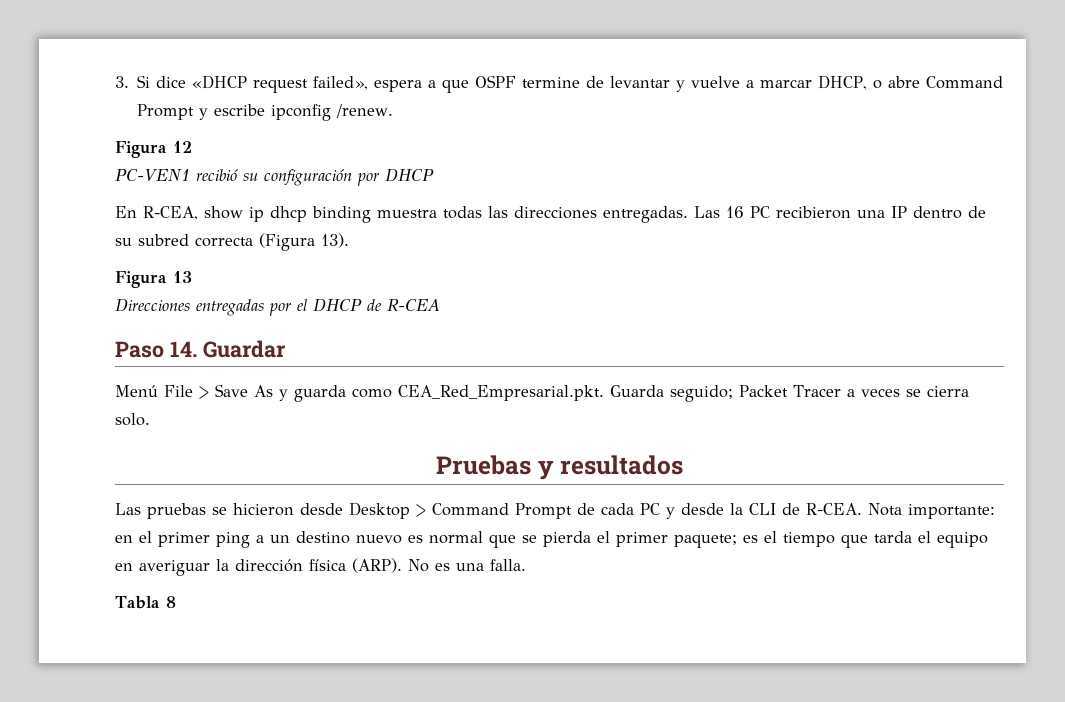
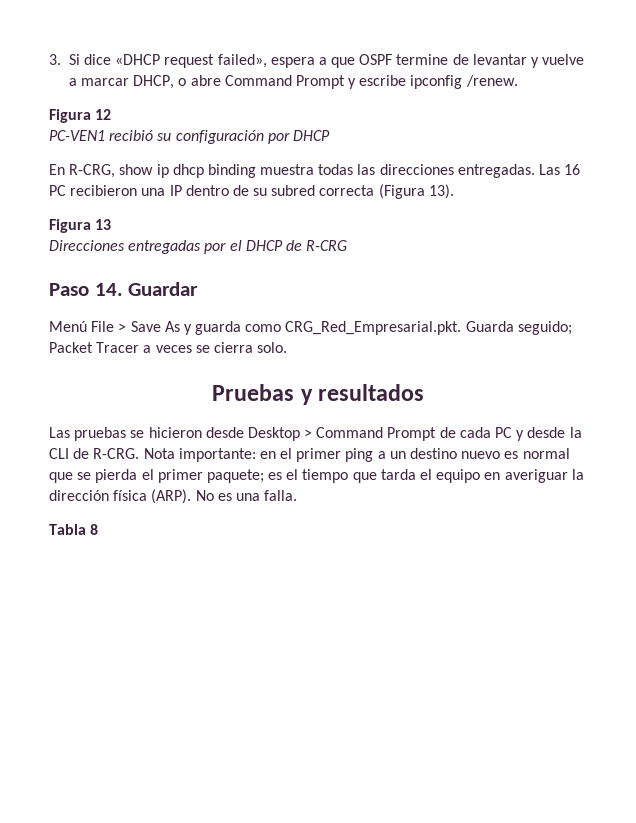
- En R-CEA, show ip dhcp binding muestra todas las direcciones entregadas.
+ En R-CRG, show ip dhcp binding muestra todas las direcciones entregadas.
- Direcciones entregadas por el DHCP de R-CEA
+ Direcciones entregadas por el DHCP de R-CRG
- Menú File > Save As y guarda como CEA_Red_Empresarial.pkt. Guarda seguido; Packet Tracer a veces se cierra solo.
+ Menú File > Save As y guarda como CRG_Red_Empresarial.pkt. Guarda seguido; Packet Tracer a veces se cierra solo.
- Las pruebas se hicieron desde Desktop > Command Prompt de cada PC y desde la CLI de R-CEA.
+ Las pruebas se hicieron desde Desktop > Command Prompt de cada PC y desde la CLI de R-CRG.

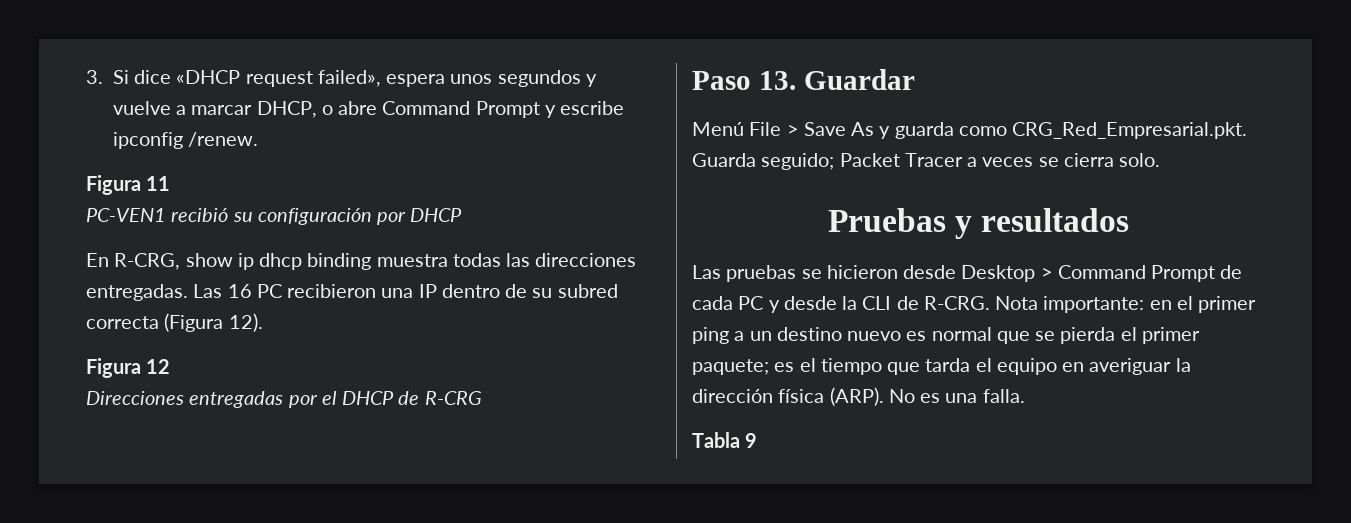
- 3. Si dice «DHCP request failed», espera a que OSPF termine de levantar y vuelve a marcar DHCP, o abre Command Prompt y escribe ipconfig /renew.
+ 3. Si dice «DHCP request failed», espera unos segundos y vuelve a marcar DHCP, o abre Command Prompt y escribe ipconfig /renew.
- Figura 12
+ Figura 11
- Las 16 PC recibieron una IP dentro de su subred correcta (Figura 13).
- Figura 13
+ Las 16 PC recibieron una IP dentro de su subred correcta (Figura 12).
+ Figura 12
- Paso 14. Guardar
+ Paso 13. Guardar
- Tabla 8
+ Tabla 9

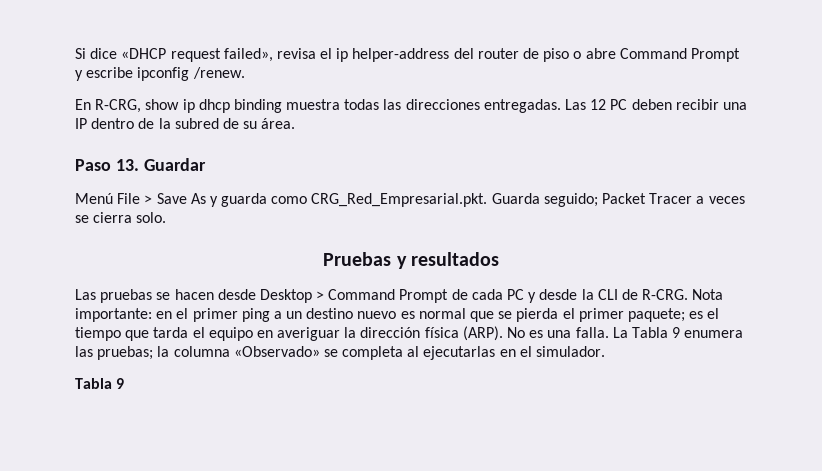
- 3. Si dice «DHCP request failed», espera unos segundos y vuelve a marcar DHCP, o abre Command Prompt y escribe ipconfig /renew.
+ Si dice «DHCP request failed», revisa el ip helper-address del router de piso o abre Command Prompt y escribe ipconfig /renew.
- Figura 11
- PC-VEN1 recibió su configuración por DHCP
- Las 16 PC recibieron una IP dentro de su subred correcta (Figura 12).
- Figura 12
- Direcciones entregadas por el DHCP de R-CRG
+ Las 12 PC deben recibir una IP dentro de la subred de su área.
- Las pruebas se hicieron desde Desktop > Command Prompt de cada PC y desde la CLI de R-CRG.
+ Las pruebas se hacen desde Desktop > Command Prompt de cada PC y desde la CLI de R-CRG.
+ La Tabla 9 enumera las pruebas; la columna «Observado» se completa al ejecutarlas en el simulador.

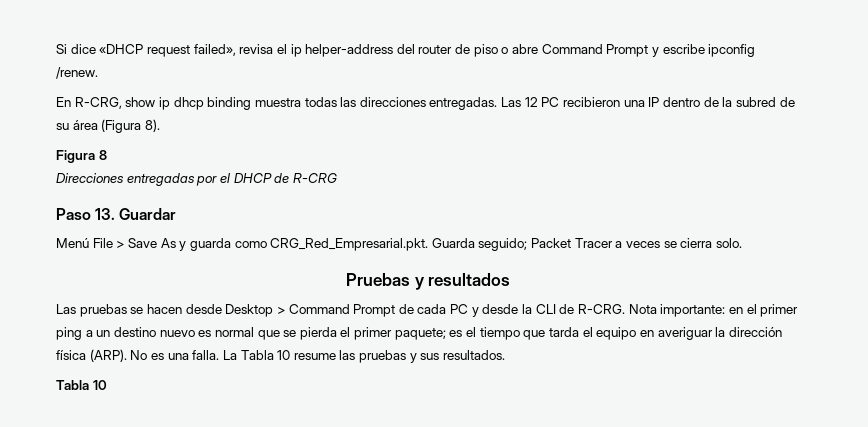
- Las 12 PC deben recibir una IP dentro de la subred de su área.
+ Las 12 PC recibieron una IP dentro de la subred de su área (Figura 8).
+ Figura 8
+ Direcciones entregadas por el DHCP de R-CRG
- La Tabla 9 enumera las pruebas; la columna «Observado» se completa al ejecutarlas en el simulador.
- Tabla 9
+ La Tabla 10 resume las pruebas y sus resultados.
+ Tabla 10

